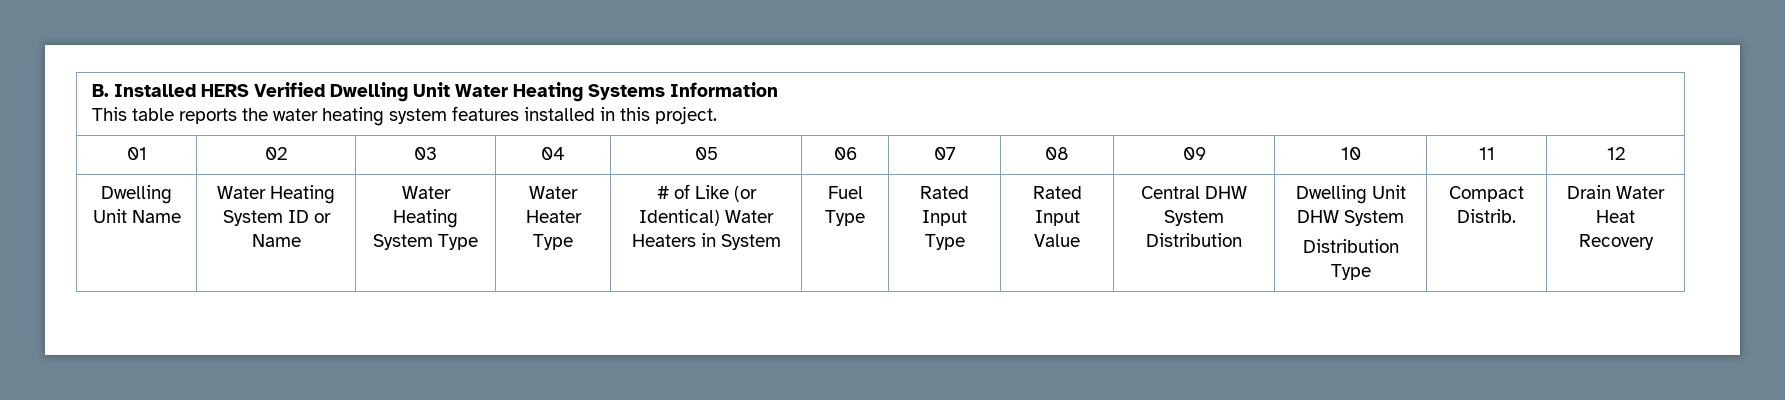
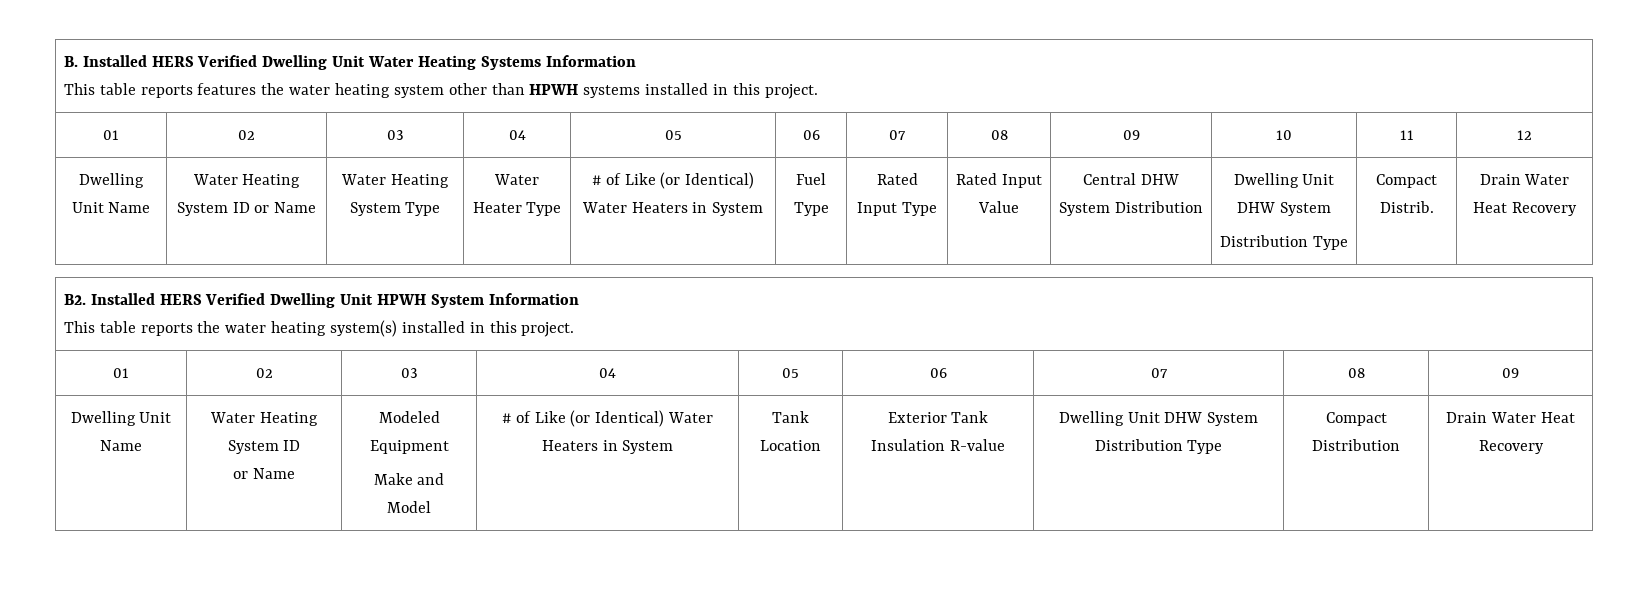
  B. Installed HERS Verified Dwelling Unit Water Heating Systems Information
- This table reports the water heating system features installed in this project.
+ This table reports features the water heating system other than HPWH systems installed in this project.
+ B2. Installed HERS Verified Dwelling Unit HPWH System Information
+ This table reports the water heating system(s) installed in this project.
+ 01 | 02 | 03 | 04 | 05 | 06 | 07 | 08 | 09
+ Dwelling Unit Name | Water Heating System ID
+ or Name | Modeled Equipment
+ Make and Model | # of Like (or Identical) Water Heaters in System | Tank Location | Exterior Tank Insulation R-value | Dwelling Unit DHW System Distribution Type | Compact Distribution | Drain Water Heat Recovery

